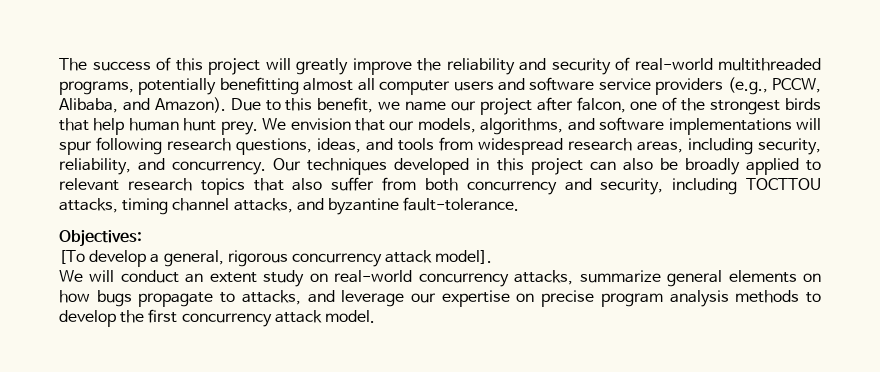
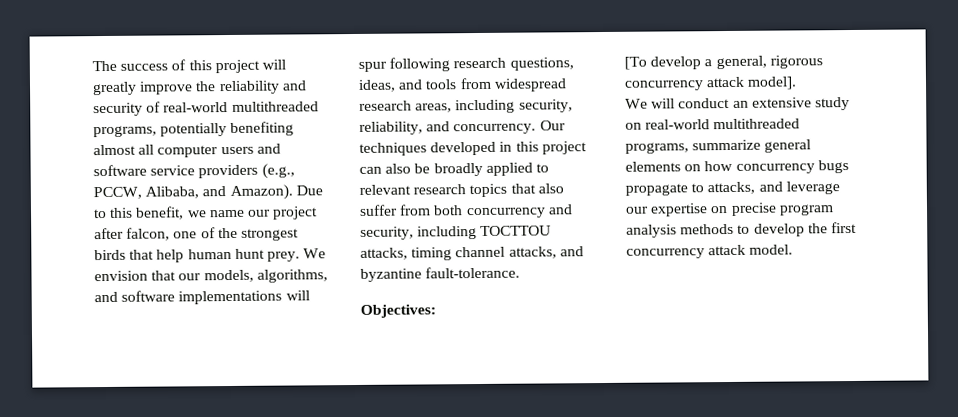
- The success of this project will greatly improve the reliability and security of real-world multithreaded programs, potentially benefitting almost all computer users and software service providers (e.g., PCCW, Alibaba, and Amazon).
+ The success of this project will greatly improve the reliability and security of real-world multithreaded programs, potentially benefiting almost all computer users and software service providers (e.g., PCCW, Alibaba, and Amazon).
- We will conduct an extent study on real-world concurrency attacks, summarize general elements on how bugs propagate to attacks, and leverage our expertise on precise program analysis methods to develop the first concurrency attack model.
+ We will conduct an extensive study on real-world multithreaded programs, summarize general elements on how concurrency bugs propagate to attacks, and leverage our expertise on precise program analysis methods to develop the first concurrency attack model.

